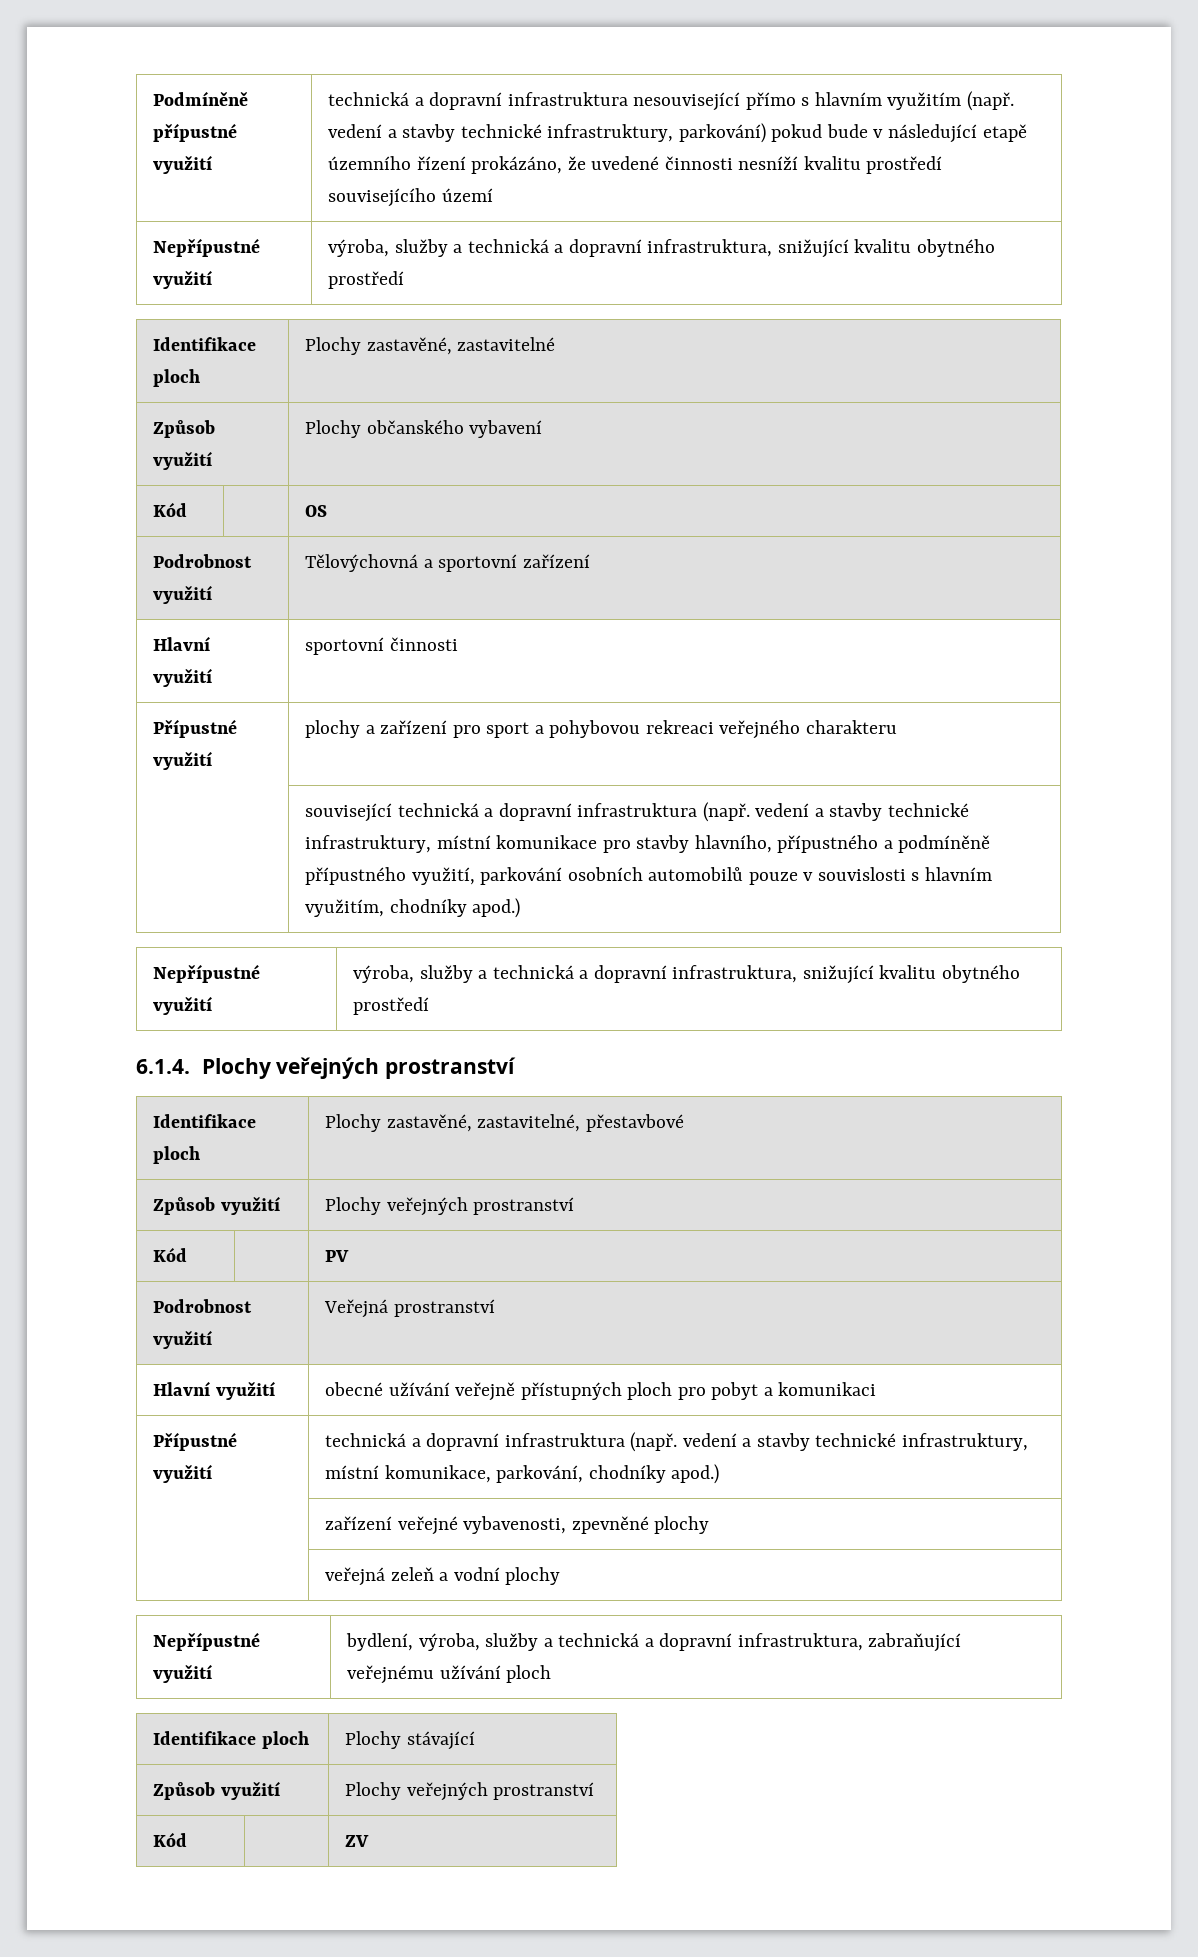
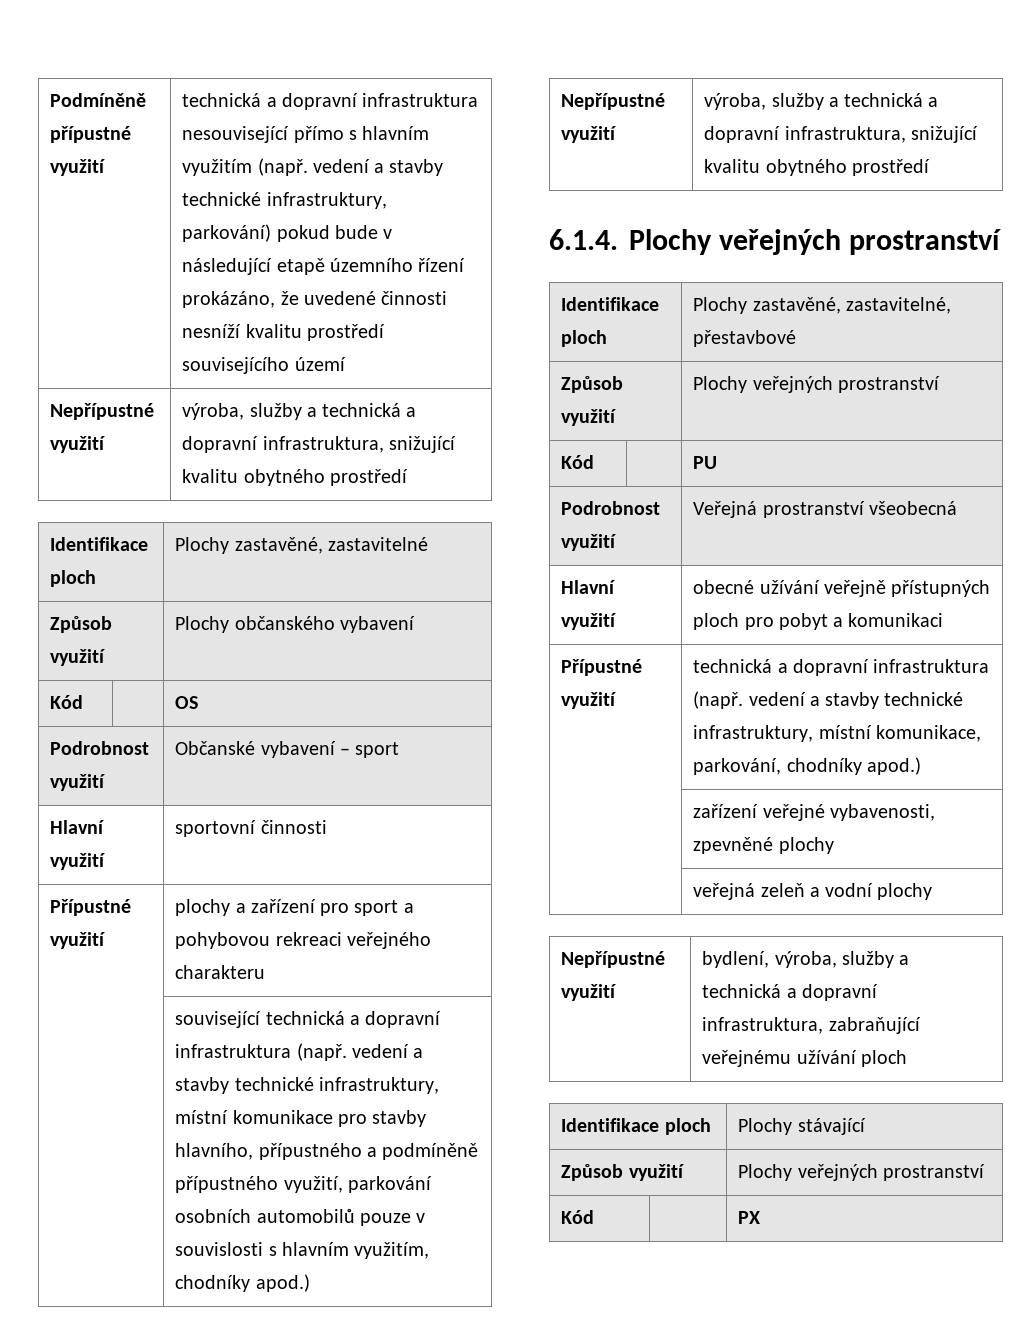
- Podrobnost využití | Tělovýchovná a sportovní zařízení
+ Podrobnost využití | Občanské vybavení – sport
- Kód | | PV
+ Kód | | PU
- Podrobnost využití | Veřejná prostranství
+ Podrobnost využití | Veřejná prostranství všeobecná
- Kód | | ZV
+ Kód | | PX

